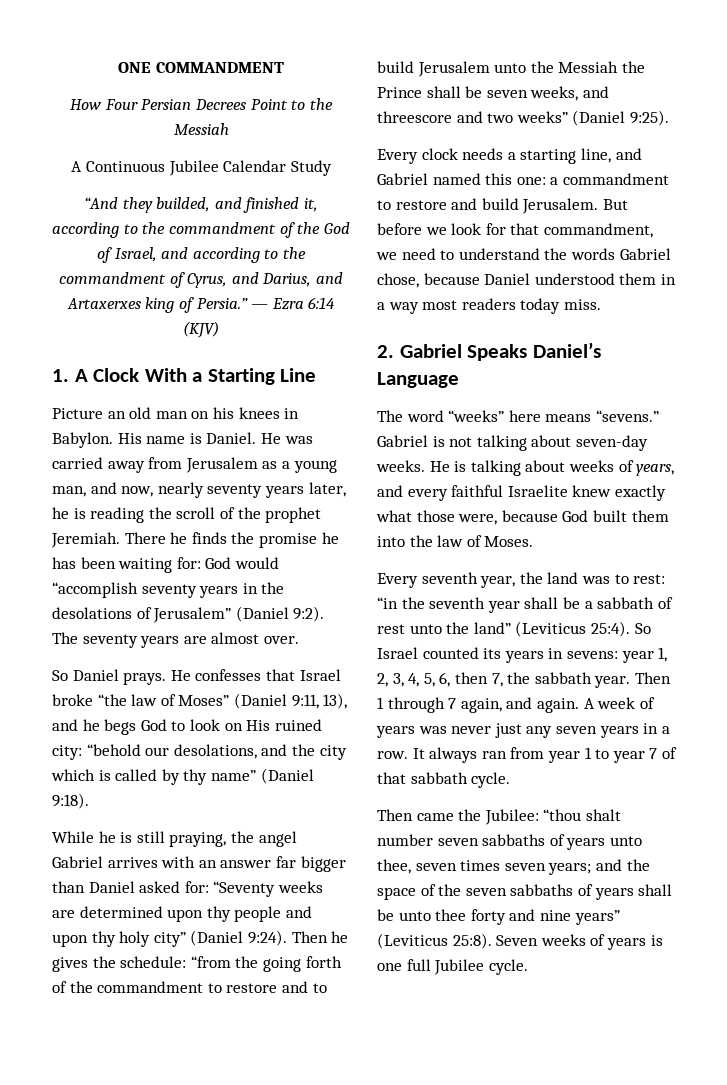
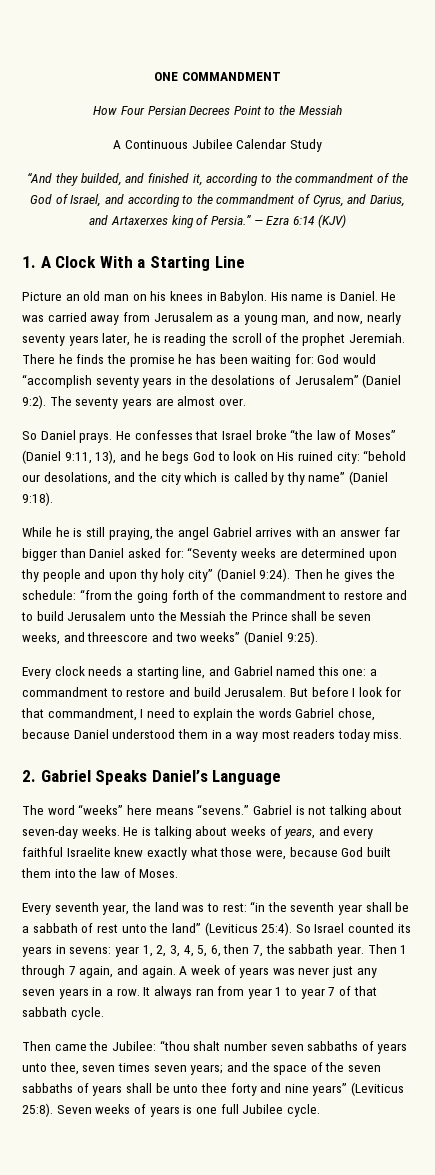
- But before we look for that commandment, we need to understand the words Gabriel chose, because Daniel understood them in a way most readers today miss.
+ But before I look for that commandment, I need to explain the words Gabriel chose, because Daniel understood them in a way most readers today miss.

